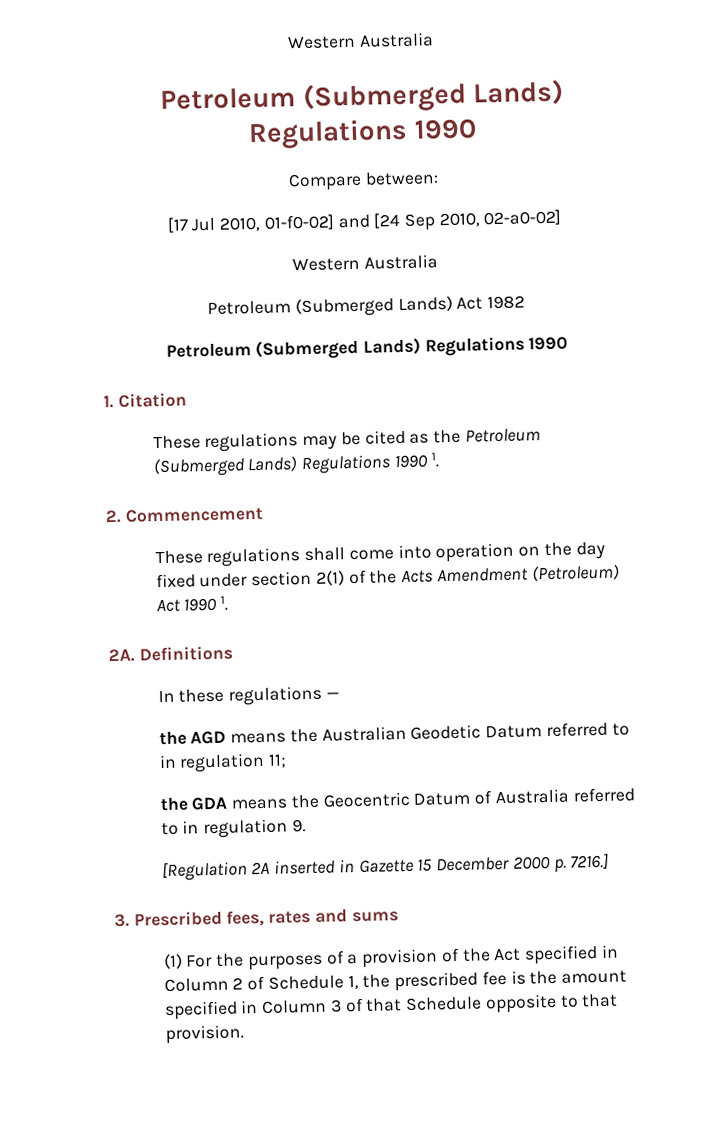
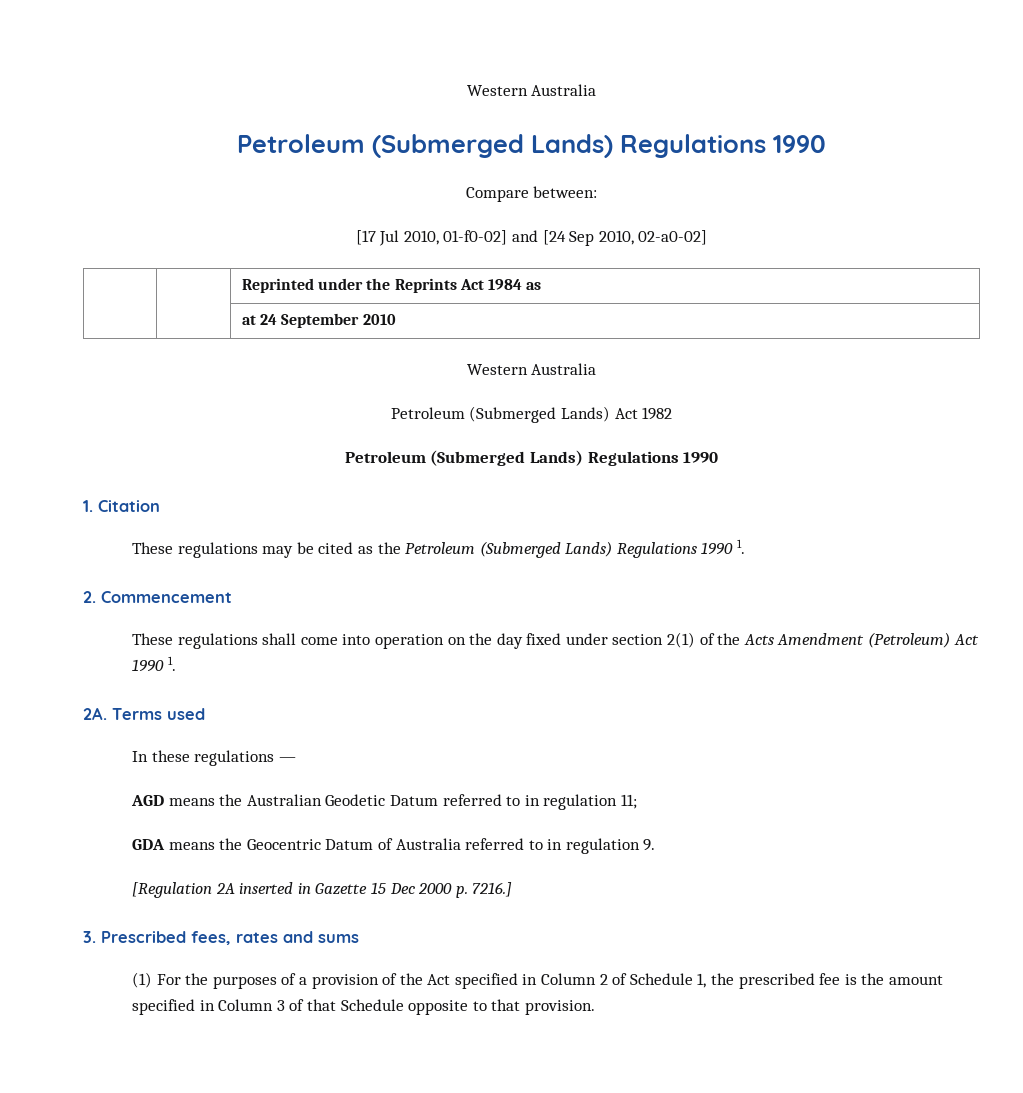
+ | | Reprinted under the Reprints Act 1984 as
+ | | at 24 September 2010
- Definitions
+ Terms used
- the AGD means the Australian Geodetic Datum referred to in regulation 11;
+ AGD means the Australian Geodetic Datum referred to in regulation 11;
- the GDA means the Geocentric Datum of Australia referred to in regulation 9.
+ GDA means the Geocentric Datum of Australia referred to in regulation 9.
- [Regulation 2A inserted in Gazette 15 December 2000 p. 7216.]
+ [Regulation 2A inserted in Gazette 15 Dec 2000 p. 7216.]

